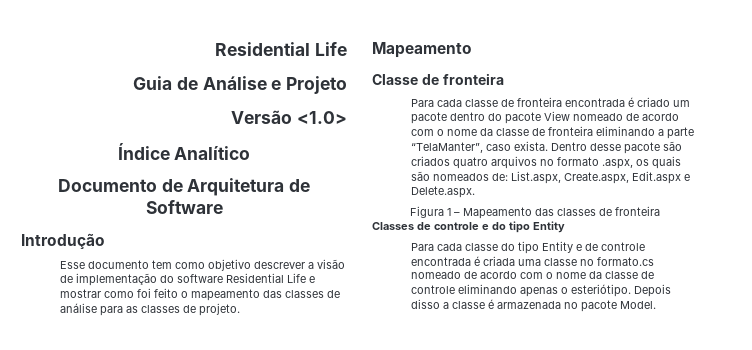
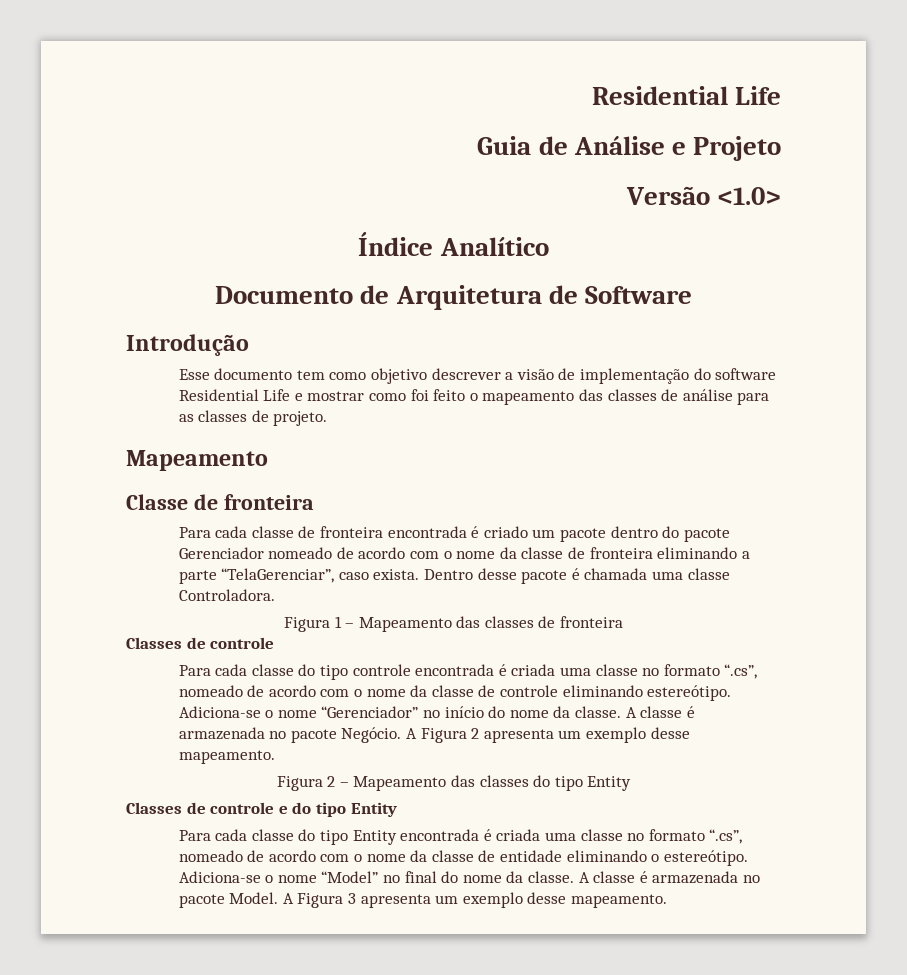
- Para cada classe de fronteira encontrada é criado um pacote dentro do pacote View nomeado de acordo com o nome da classe de fronteira eliminando a parte “TelaManter”, caso exista.
+ Para cada classe de fronteira encontrada é criado um pacote dentro do pacote Gerenciador nomeado de acordo com o nome da classe de fronteira eliminando a parte “TelaGerenciar”, caso exista.
- Dentro desse pacote são criados quatro arquivos no formato .aspx, os quais são nomeados de: List.aspx, Create.aspx, Edit.aspx e Delete.aspx.
+ Dentro desse pacote é chamada uma classe Controladora.
  Figura 1 – Mapeamento das classes de fronteira
+ Classes de controle
+ Para cada classe do tipo controle encontrada é criada uma classe no formato “.cs”, nomeado de acordo com o nome da classe de controle eliminando estereótipo. Adiciona-se o nome “Gerenciador” no início do nome da classe. A classe é armazenada no pacote Negócio. A Figura 2 apresenta um exemplo desse mapeamento.
+ Figura 2 – Mapeamento das classes do tipo Entity
- Para cada classe do tipo Entity e de controle encontrada é criada uma classe no formato.cs nomeado de acordo com o nome da classe de controle eliminando apenas o esteriótipo. Depois disso a classe é armazenada no pacote Model.
+ Para cada classe do tipo Entity encontrada é criada uma classe no formato “.cs”, nomeado de acordo com o nome da classe de entidade eliminando o estereótipo. Adiciona-se o nome “Model” no final do nome da classe. A classe é armazenada no pacote Model.
+ A Figura 3 apresenta um exemplo desse mapeamento.

